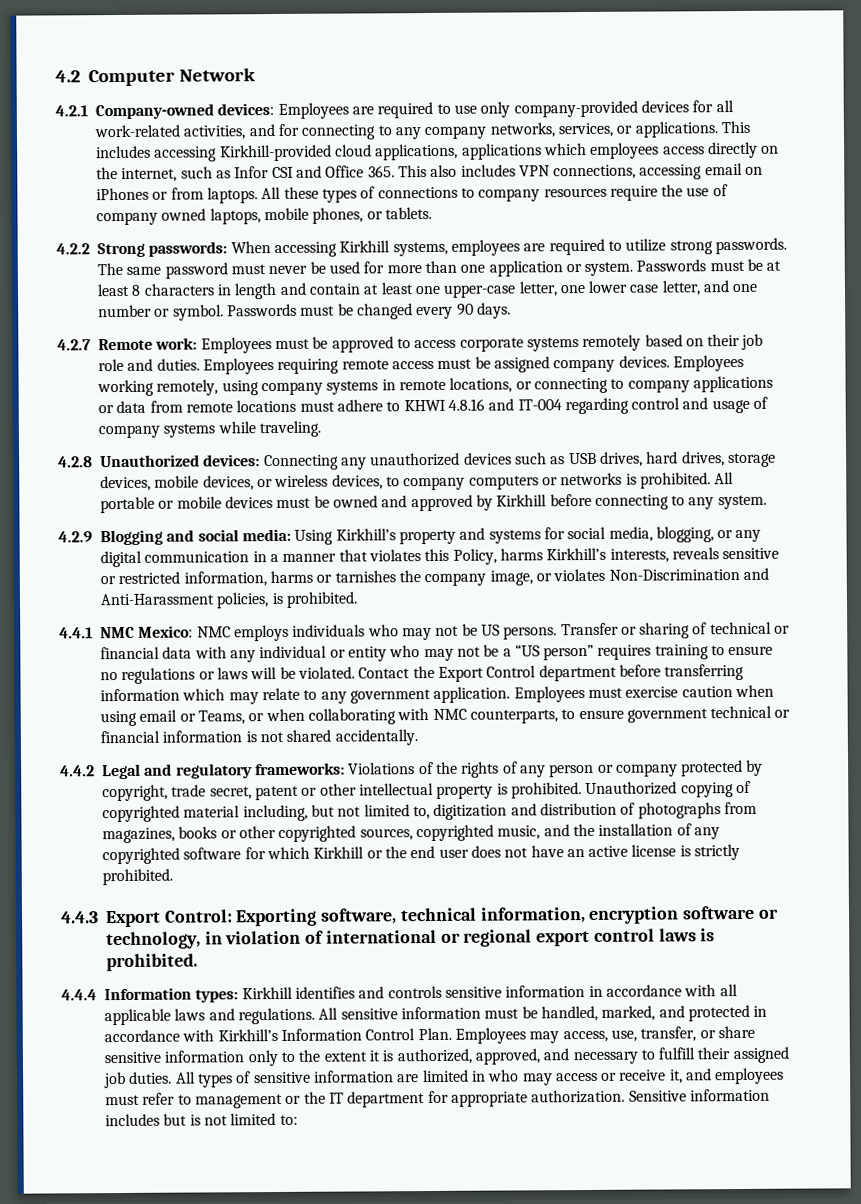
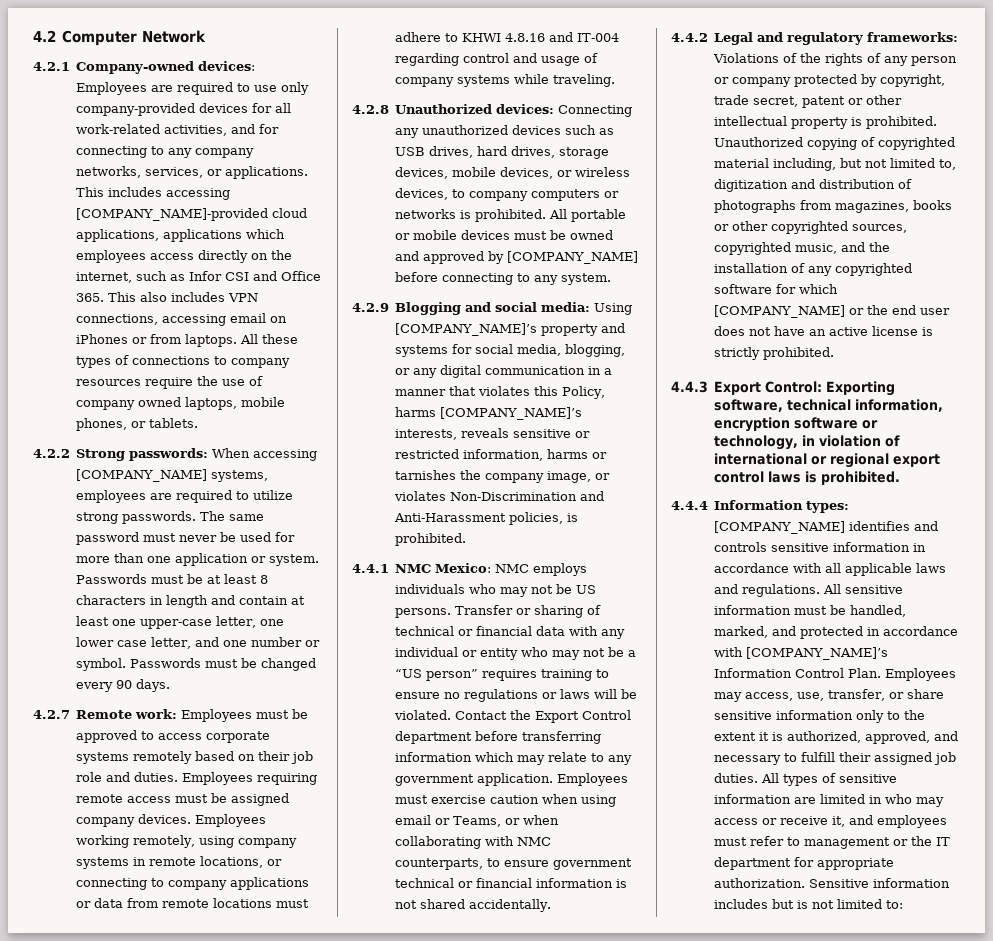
- This includes accessing Kirkhill-provided cloud applications, applications which employees access directly on the internet, such as Infor CSI and Office 365. This also includes VPN connections, accessing email on iPhones or from laptops.
+ This includes accessing [COMPANY_NAME]-provided cloud applications, applications which employees access directly on the internet, such as Infor CSI and Office 365. This also includes VPN connections, accessing email on iPhones or from laptops.
- 4.2.2 Strong passwords: When accessing Kirkhill systems, employees are required to utilize strong passwords.
+ 4.2.2 Strong passwords: When accessing [COMPANY_NAME] systems, employees are required to utilize strong passwords.
- All portable or mobile devices must be owned and approved by Kirkhill before connecting to any system.
+ All portable or mobile devices must be owned and approved by [COMPANY_NAME] before connecting to any system.
- 4.2.9 Blogging and social media: Using Kirkhill’s property and systems for social media, blogging, or any digital communication in a manner that violates this Policy, harms Kirkhill’s interests, reveals sensitive or restricted information, harms or tarnishes the company image, or violates Non-Discrimination and Anti-Harassment policies, is prohibited.
+ 4.2.9 Blogging and social media: Using [COMPANY_NAME]’s property and systems for social media, blogging, or any digital communication in a manner that violates this Policy, harms [COMPANY_NAME]’s interests, reveals sensitive or restricted information, harms or tarnishes the company image, or violates Non-Discrimination and Anti-Harassment policies, is prohibited.
- Unauthorized copying of copyrighted material including, but not limited to, digitization and distribution of photographs from magazines, books or other copyrighted sources, copyrighted music, and the installation of any copyrighted software for which Kirkhill or the end user does not have an active license is strictly prohibited.
+ Unauthorized copying of copyrighted material including, but not limited to, digitization and distribution of photographs from magazines, books or other copyrighted sources, copyrighted music, and the installation of any copyrighted software for which [COMPANY_NAME] or the end user does not have an active license is strictly prohibited.
- 4.4.4 Information types: Kirkhill identifies and controls sensitive information in accordance with all applicable laws and regulations.
+ 4.4.4 Information types: [COMPANY_NAME] identifies and controls sensitive information in accordance with all applicable laws and regulations.
- All sensitive information must be handled, marked, and protected in accordance with Kirkhill’s Information Control Plan.
+ All sensitive information must be handled, marked, and protected in accordance with [COMPANY_NAME]’s Information Control Plan.

